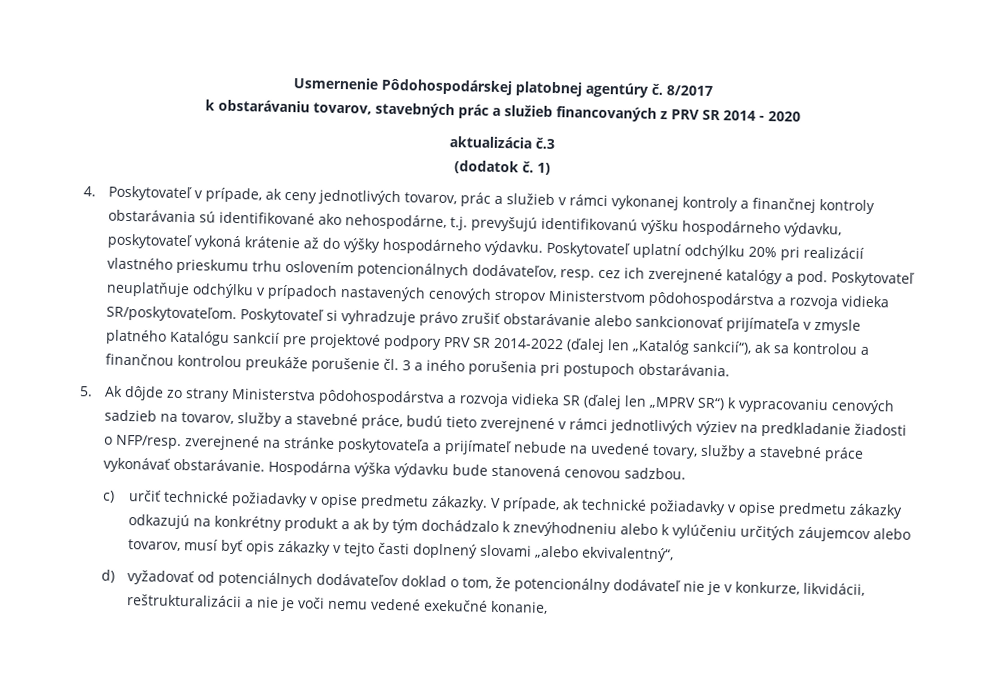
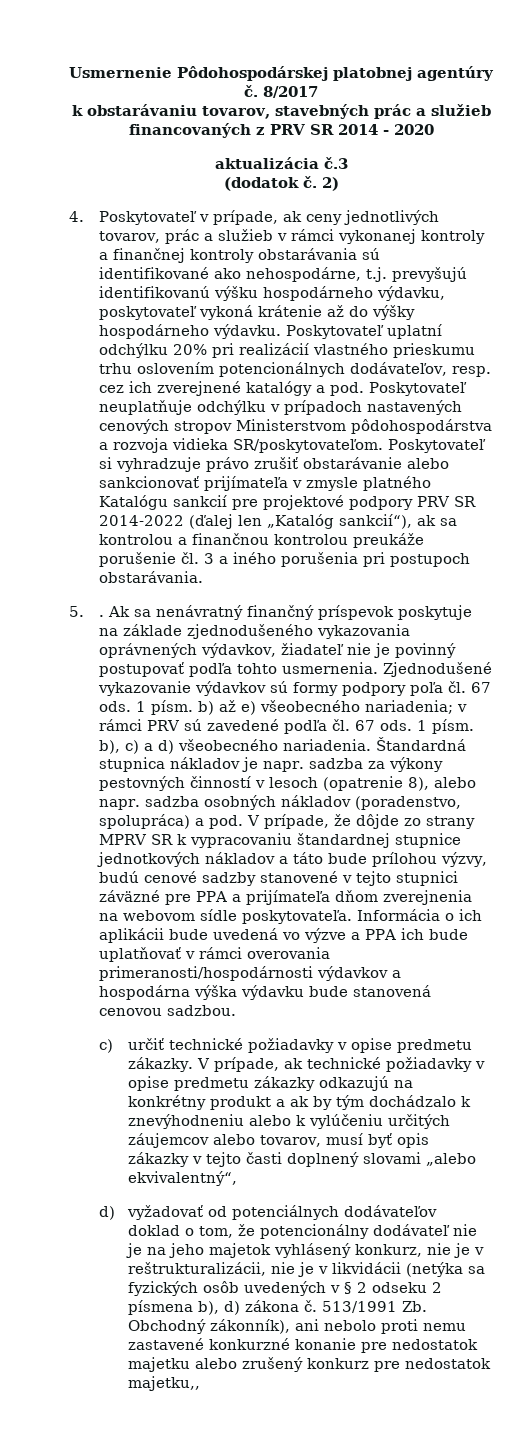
- 1)
+ 2)
- 5. Ak dôjde zo strany Ministerstva pôdohospodárstva a rozvoja vidieka SR (ďalej len „MPRV SR“) k vypracovaniu cenových sadzieb na tovarov, služby a stavebné práce, budú tieto zverejnené v rámci jednotlivých výziev na predkladanie žiadosti o NFP/resp. zverejnené na stránke poskytovateľa a prijímateľ nebude na uvedené tovary, služby a stavebné práce vykonávať obstarávanie. Hospodárna výška výdavku bude stanovená cenovou sadzbou.
+ 5. . Ak sa nenávratný finančný príspevok poskytuje na základe zjednodušeného vykazovania oprávnených výdavkov, žiadateľ nie je povinný postupovať podľa tohto usmernenia. Zjednodušené vykazovanie výdavkov sú formy podpory poľa čl. 67 ods. 1 písm. b) až e) všeobecného nariadenia; v rámci PRV sú zavedené podľa čl. 67 ods. 1 písm. b), c) a d) všeobecného nariadenia. Štandardná stupnica nákladov je napr. sadzba za výkony pestovných činností v lesoch (opatrenie 8), alebo napr. sadzba osobných nákladov (poradenstvo, spolupráca) a pod. V prípade, že dôjde zo strany MPRV SR k vypracovaniu štandardnej stupnice jednotkových nákladov a táto bude prílohou výzvy, budú cenové sadzby stanovené v tejto stupnici záväzné pre PPA a prijímateľa dňom zverejnenia na webovom sídle poskytovateľa. Informácia o ich aplikácii bude uvedená vo výzve a PPA ich bude uplatňovať v rámci overovania primeranosti/hospodárnosti výdavkov a hospodárna výška výdavku bude stanovená cenovou sadzbou.
- d) vyžadovať od potenciálnych dodávateľov doklad o tom, že potencionálny dodávateľ nie je v konkurze, likvidácii, reštrukturalizácii a nie je voči nemu vedené exekučné konanie,
+ d) vyžadovať od potenciálnych dodávateľov doklad o tom, že potencionálny dodávateľ nie je na jeho majetok vyhlásený konkurz, nie je v reštrukturalizácii, nie je v likvidácii (netýka sa fyzických osôb uvedených v § 2 odseku 2 písmena b), d) zákona č. 513/1991 Zb. Obchodný zákonník), ani nebolo proti nemu zastavené konkurzné konanie pre nedostatok majetku alebo zrušený konkurz pre nedostatok majetku,,

